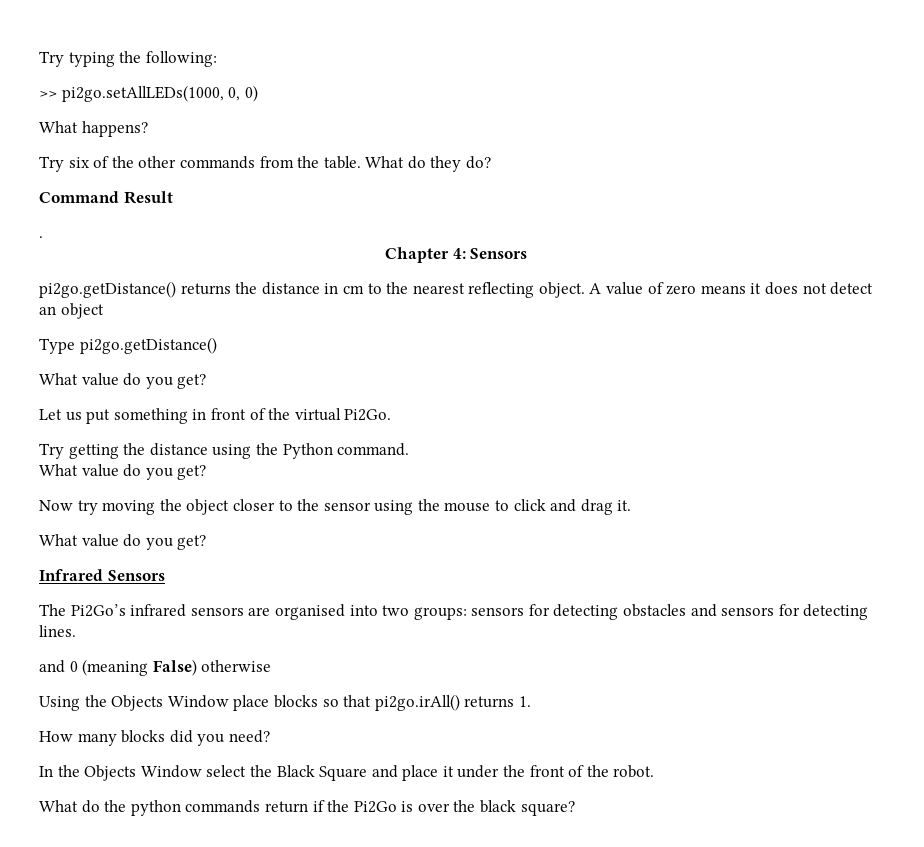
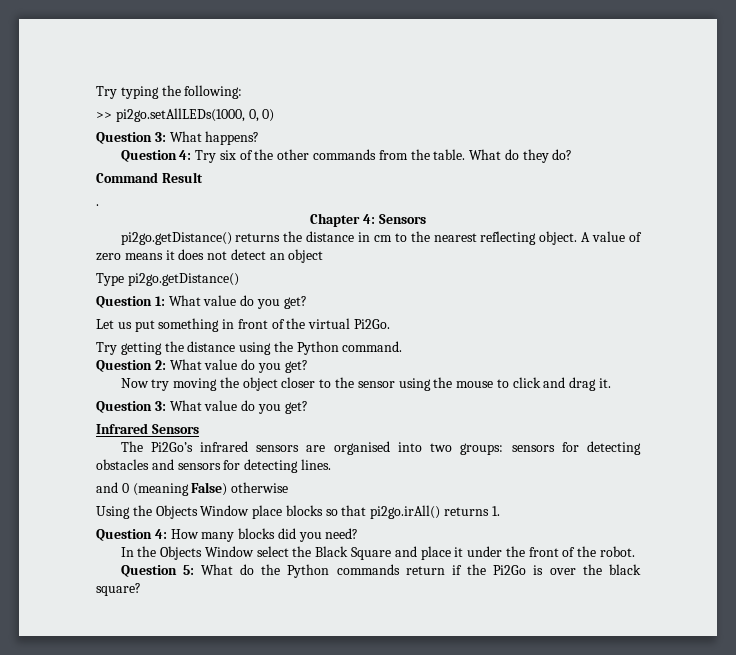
- What happens?
+ Question 3: What happens?
- Try six of the other commands from the table.
+ Question 4: Try six of the other commands from the table.
  Type pi2go.getDistance()
- What value do you get?
+ Question 1: What value do you get?
  Try getting the distance using the Python command.
- What value do you get?
+ Question 2: What value do you get?
  Now try moving the object closer to the sensor using the mouse to click and drag it.
- What value do you get?
+ Question 3: What value do you get?
- How many blocks did you need?
+ Question 4: How many blocks did you need?
- What do the python commands return if the Pi2Go is over the black square?
+ Question 5: What do the Python commands return if the Pi2Go is over the black square?

